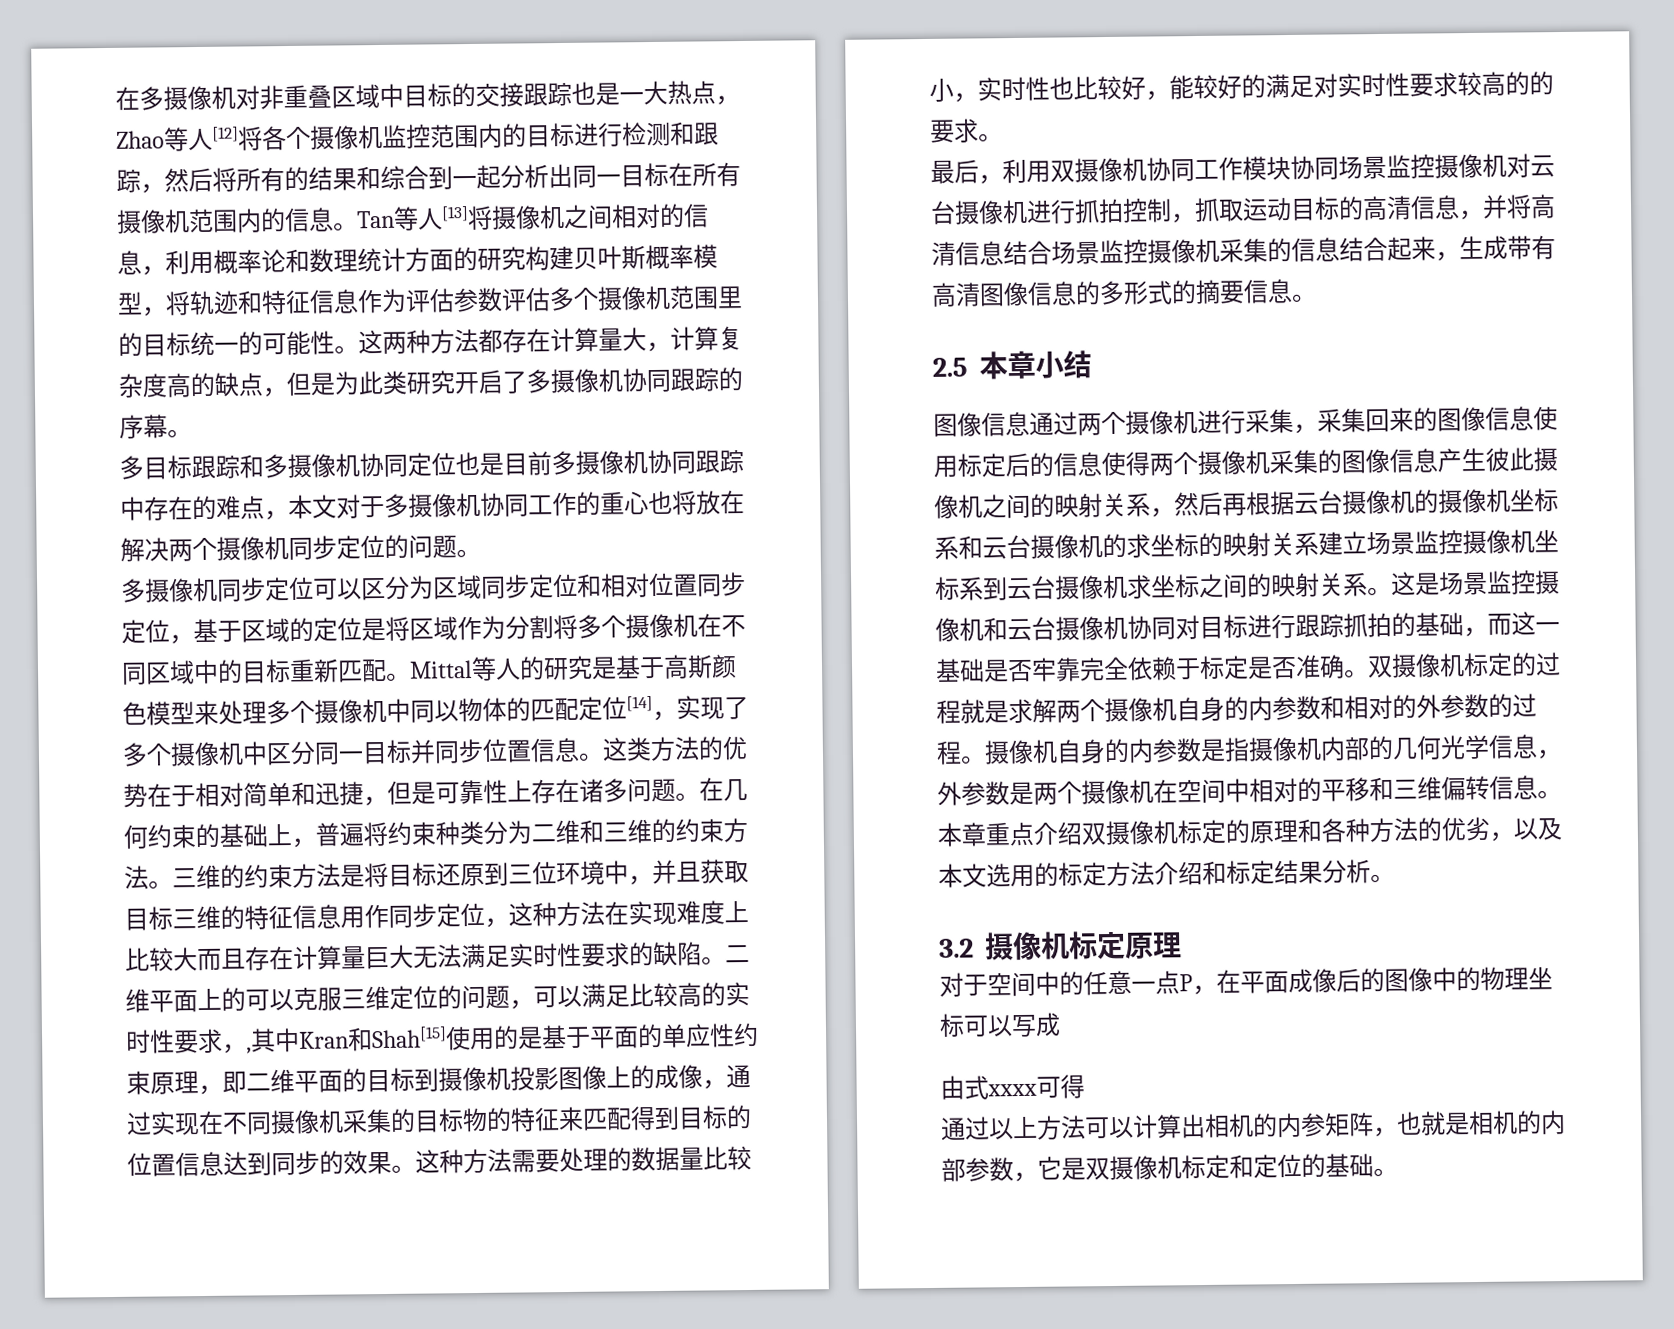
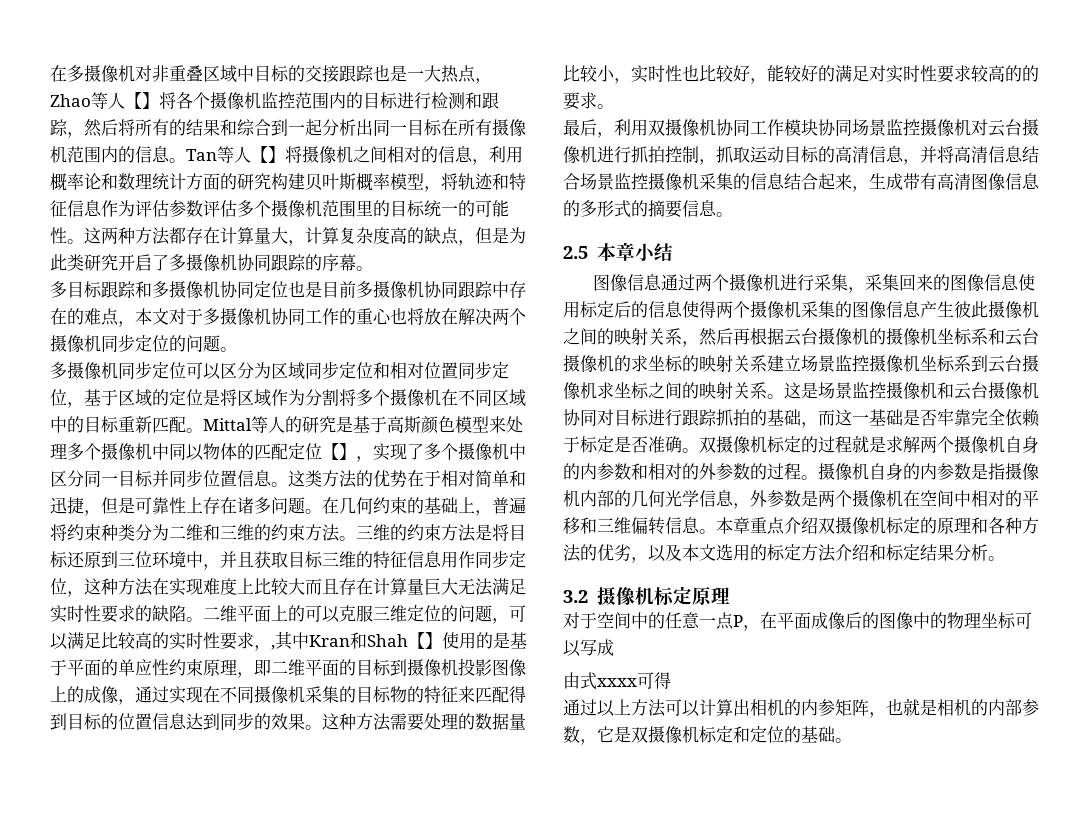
- 在多摄像机对非重叠区域中目标的交接跟踪也是一大热点，Zhao等人[12]将各个摄像机监控范围内的目标进行检测和跟踪，然后将所有的结果和综合到一起分析出同一目标在所有摄像机范围内的信息。
+ 在多摄像机对非重叠区域中目标的交接跟踪也是一大热点，Zhao等人【】将各个摄像机监控范围内的目标进行检测和跟踪，然后将所有的结果和综合到一起分析出同一目标在所有摄像机范围内的信息。
- Tan等人[13]将摄像机之间相对的信息，利用概率论和数理统计方面的研究构建贝叶斯概率模型，将轨迹和特征信息作为评估参数评估多个摄像机范围里的目标统一的可能性。
+ Tan等人【】将摄像机之间相对的信息，利用概率论和数理统计方面的研究构建贝叶斯概率模型，将轨迹和特征信息作为评估参数评估多个摄像机范围里的目标统一的可能性。
- Mittal等人的研究是基于高斯颜色模型来处理多个摄像机中同以物体的匹配定位[14]，实现了多个摄像机中区分同一目标并同步位置信息。
+ Mittal等人的研究是基于高斯颜色模型来处理多个摄像机中同以物体的匹配定位【】，实现了多个摄像机中区分同一目标并同步位置信息。
- 二维平面上的可以克服三维定位的问题，可以满足比较高的实时性要求，,其中Kran和Shah[15]使用的是基于平面的单应性约束原理，即二维平面的目标到摄像机投影图像上的成像，通过实现在不同摄像机采集的目标物的特征来匹配得到目标的位置信息达到同步的效果。
+ 二维平面上的可以克服三维定位的问题，可以满足比较高的实时性要求，,其中Kran和Shah【】使用的是基于平面的单应性约束原理，即二维平面的目标到摄像机投影图像上的成像，通过实现在不同摄像机采集的目标物的特征来匹配得到目标的位置信息达到同步的效果。

